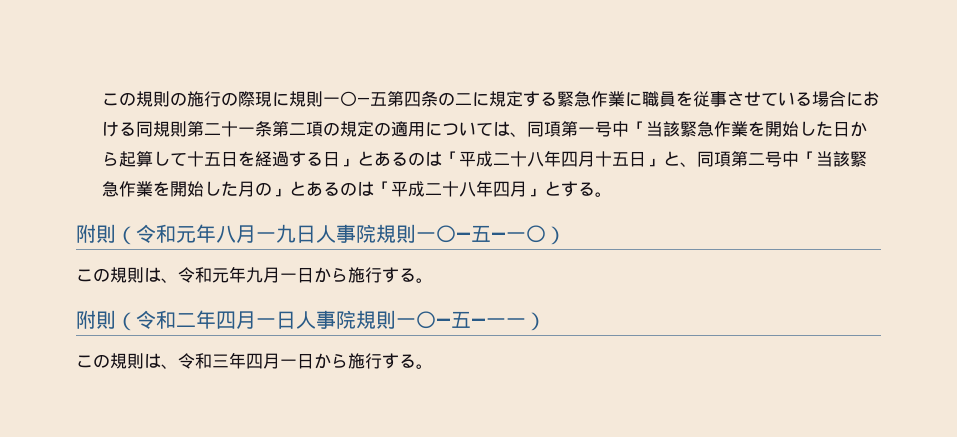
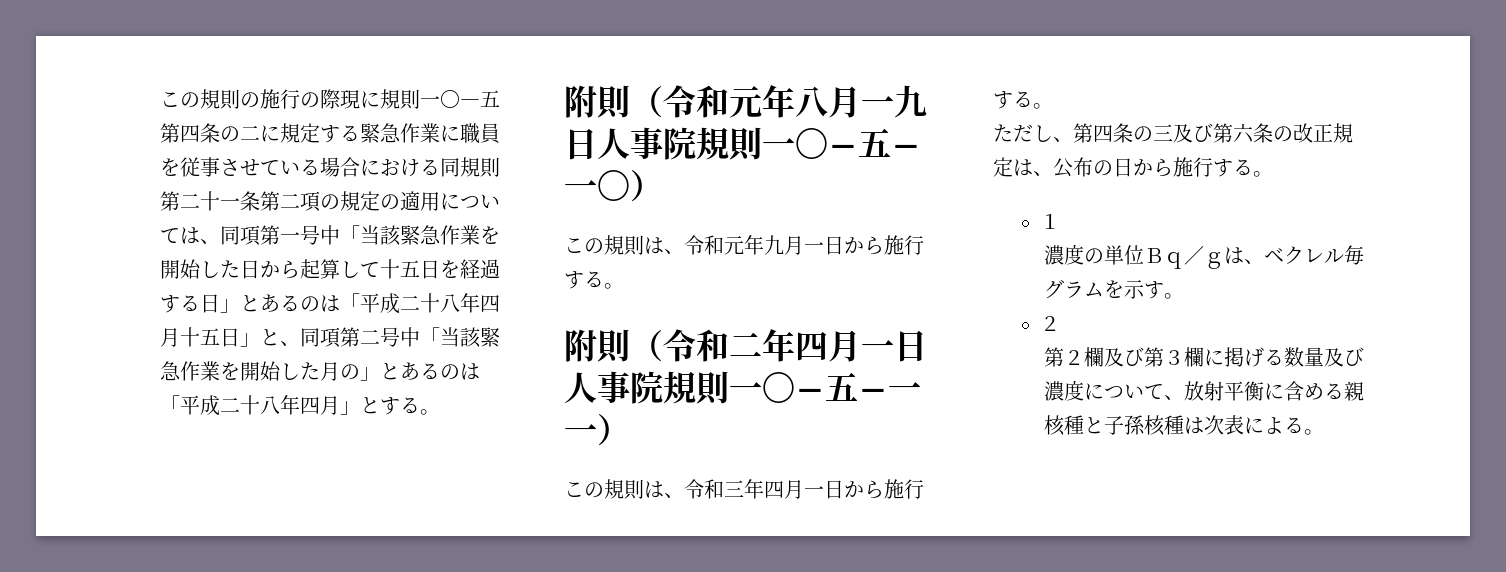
+ ただし、第四条の三及び第六条の改正規定は、公布の日から施行する。
+ １
+ 濃度の単位Ｂｑ／ｇは、ベクレル毎グラムを示す。
+ ２
+ 第２欄及び第３欄に掲げる数量及び濃度について、放射平衡に含める親核種と子孫核種は次表による。

